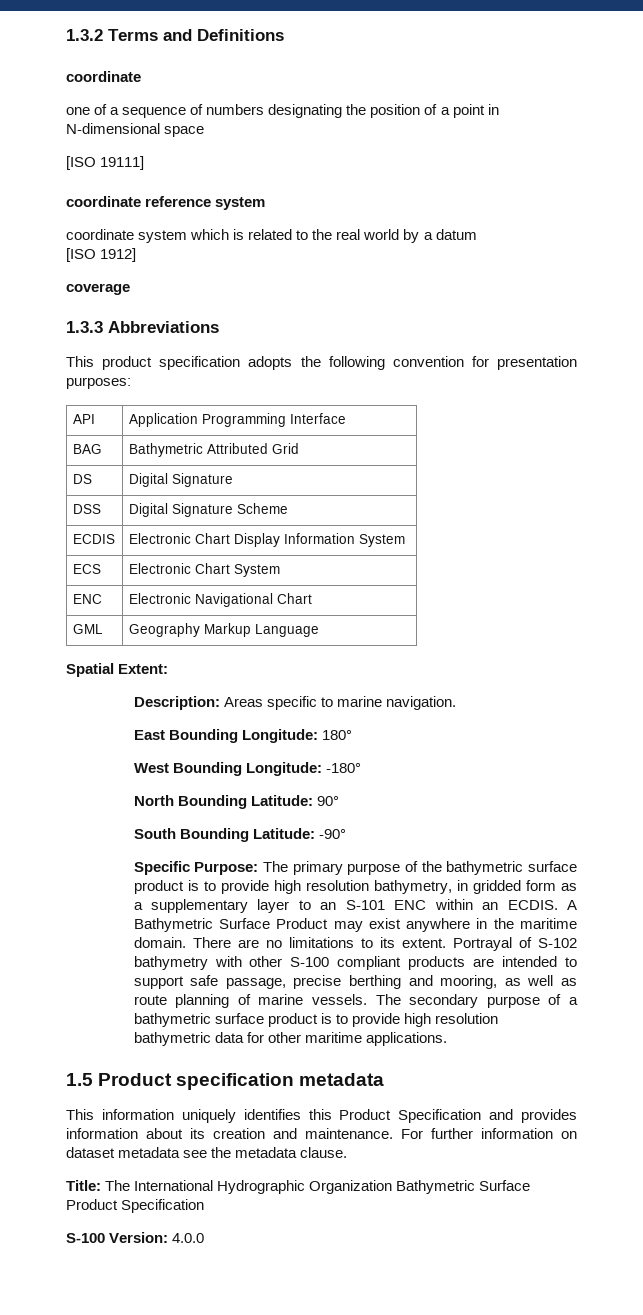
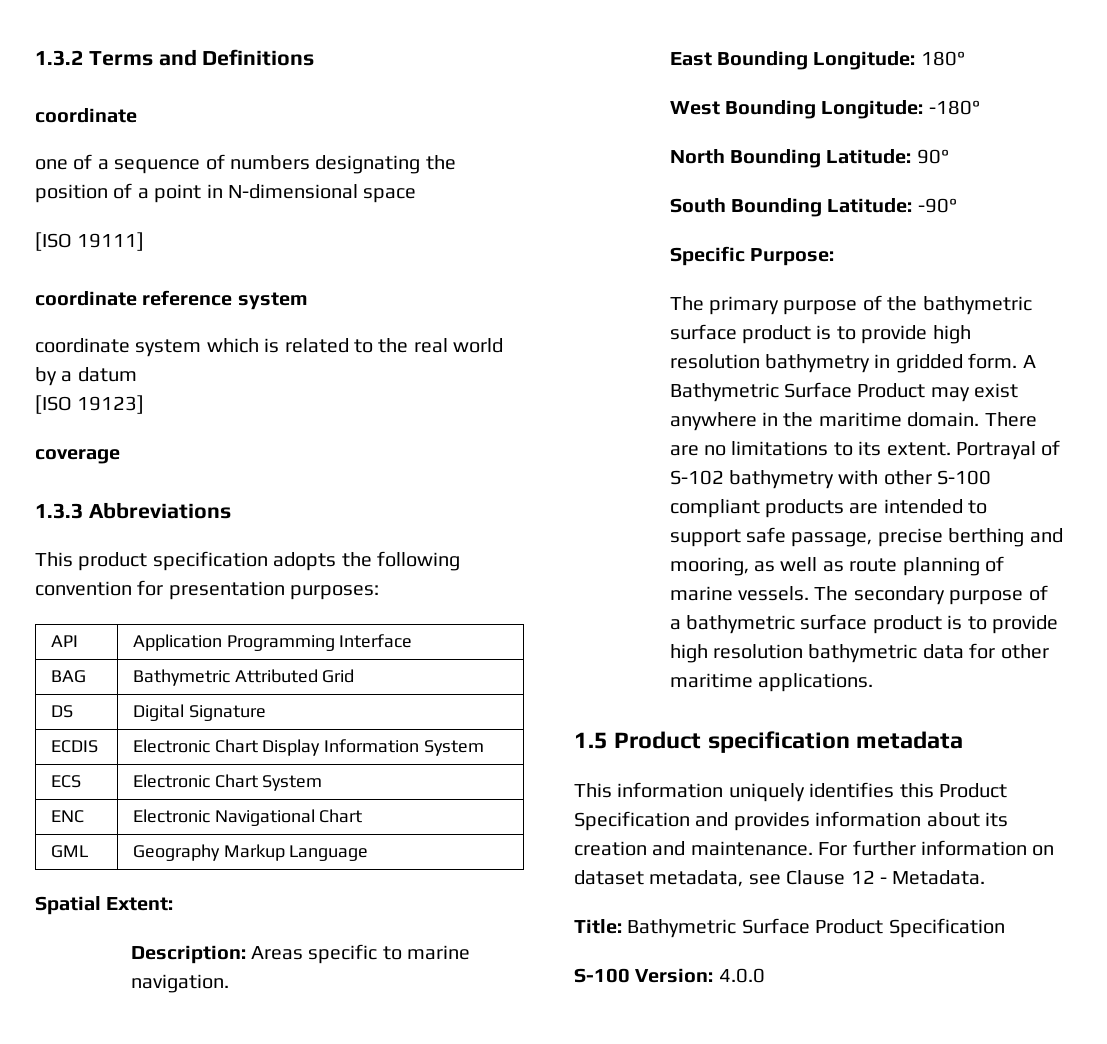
- [ISO 1912]
+ [ISO 19123]
- DSS | Digital Signature Scheme
- Specific Purpose: The primary purpose of the bathymetric surface product is to provide high resolution bathymetry, in gridded form as a supplementary layer to an S-101 ENC within an ECDIS.
+ Specific Purpose:
+ The primary purpose of the bathymetric surface product is to provide high resolution bathymetry in gridded form.
- For further information on dataset metadata see the metadata clause.
- Title: The International Hydrographic Organization Bathymetric Surface Product Specification
+ For further information on dataset metadata, see Clause 12 - Metadata.
+ Title: Bathymetric Surface Product Specification

